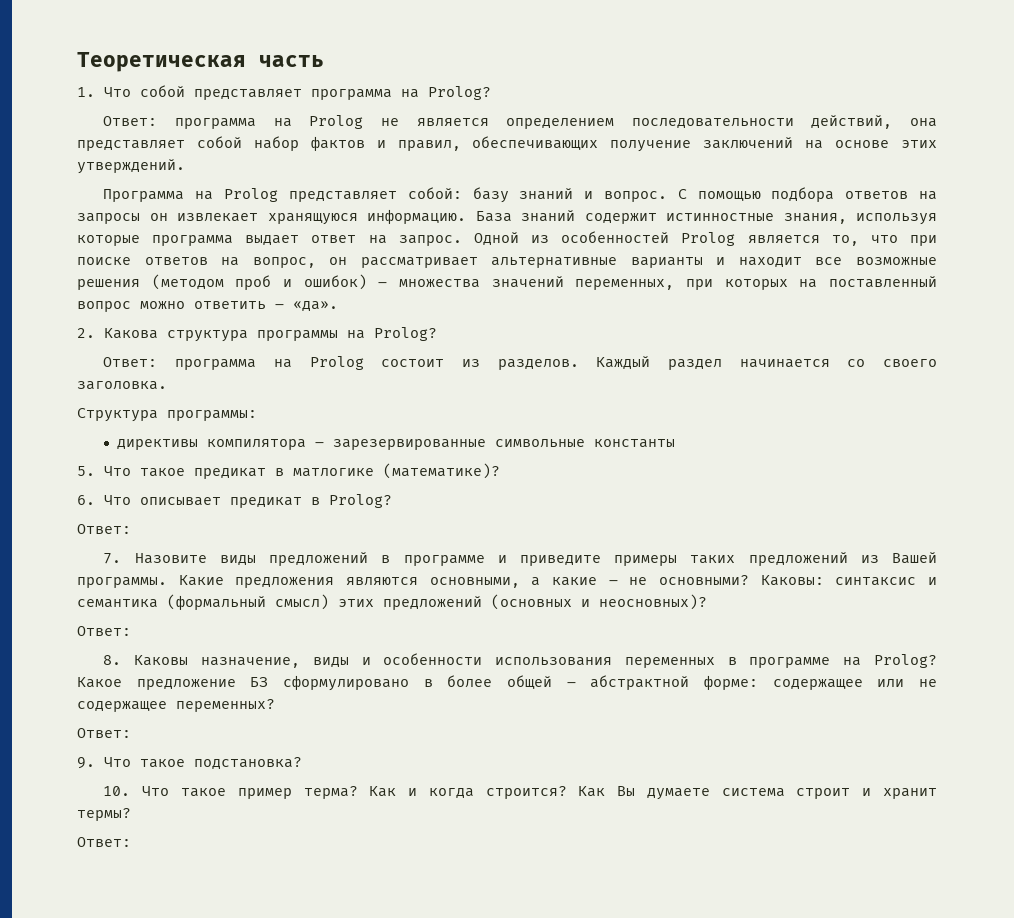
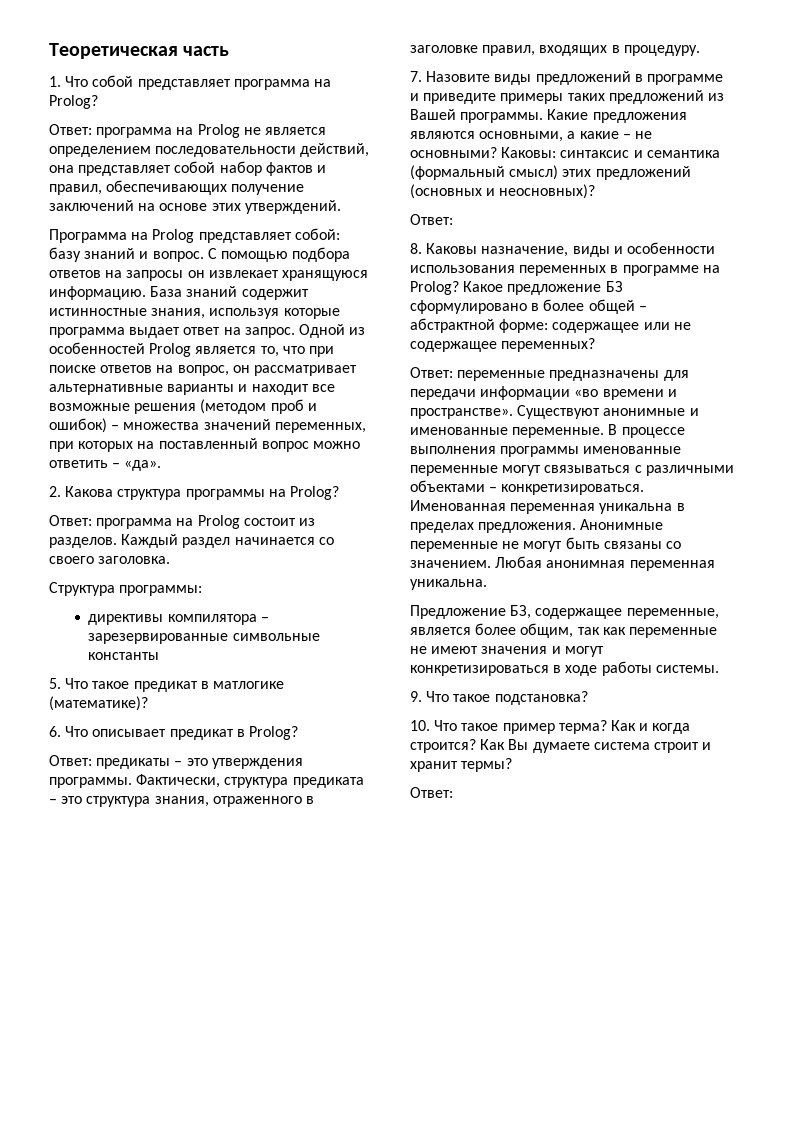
  6. Что описывает предикат в Prolog?
- Ответ:
+ Ответ: предикаты – это утверждения программы. Фактически, структура предиката – это структура знания, отраженного в заголовке правил, входящих в процедуру.
  Какое предложение БЗ сформулировано в более общей – абстрактной форме: содержащее или не содержащее переменных?
- Ответ:
+ Ответ: переменные предназначены для передачи информации «во времени и пространстве». Существуют анонимные и именованные переменные. В процессе выполнения программы именованные переменные могут связываться с различными объектами – конкретизироваться. Именованная переменная уникальна в пределах предложения. Анонимные переменные не могут быть связаны со значением. Любая анонимная переменная уникальна.
+ Предложение БЗ, содержащее переменные, является более общим, так как переменные не имеют значения и могут конкретизироваться в ходе работы системы.

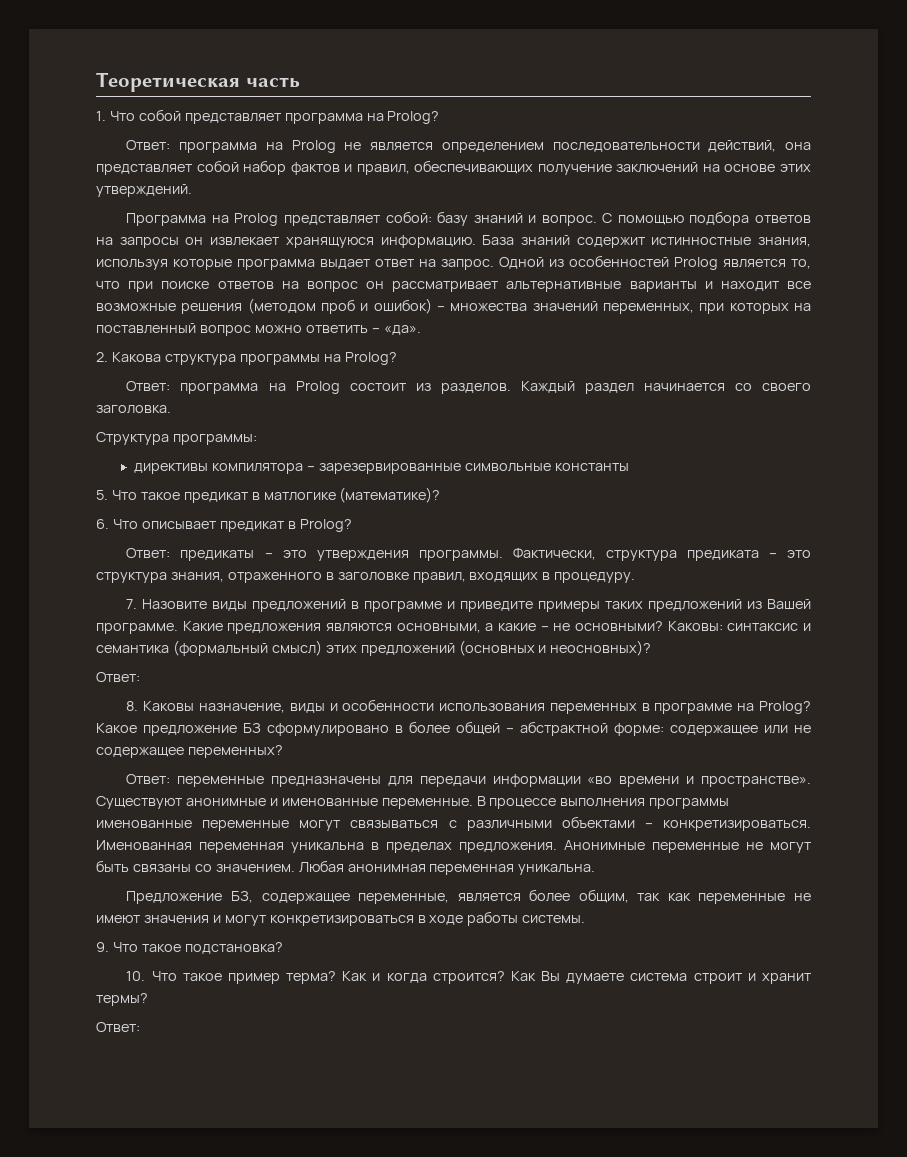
- Одной из особенностей Prolog является то, что при поиске ответов на вопрос, он рассматривает альтернативные варианты и находит все возможные решения (методом проб и ошибок) – множества значений переменных, при которых на поставленный вопрос можно ответить – «да».
+ Одной из особенностей Prolog является то, что при поиске ответов на вопрос он рассматривает альтернативные варианты и находит все возможные решения (методом проб и ошибок) – множества значений переменных, при которых на поставленный вопрос можно ответить – «да».
- 7. Назовите виды предложений в программе и приведите примеры таких предложений из Вашей программы.
+ 7. Назовите виды предложений в программе и приведите примеры таких предложений из Вашей программе.

